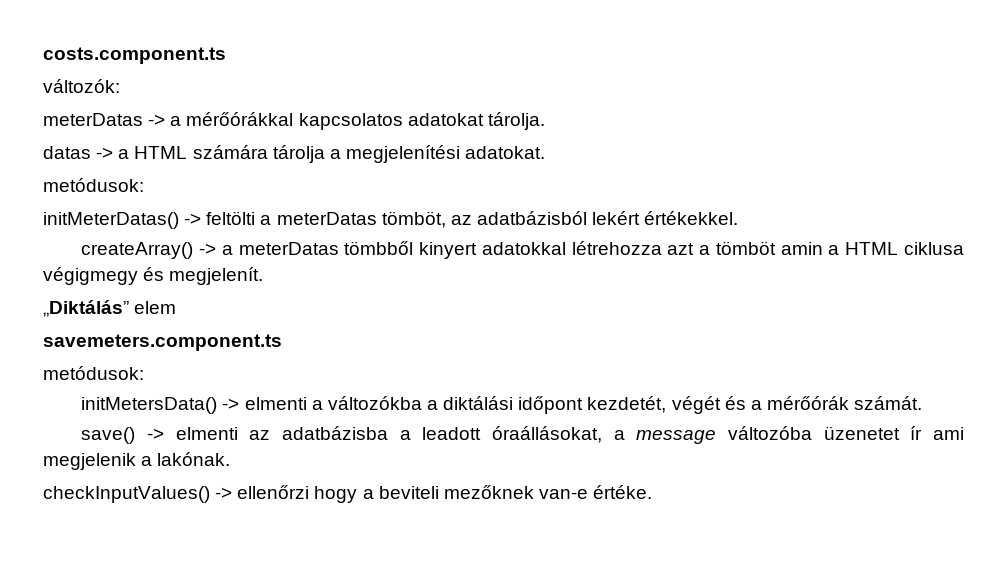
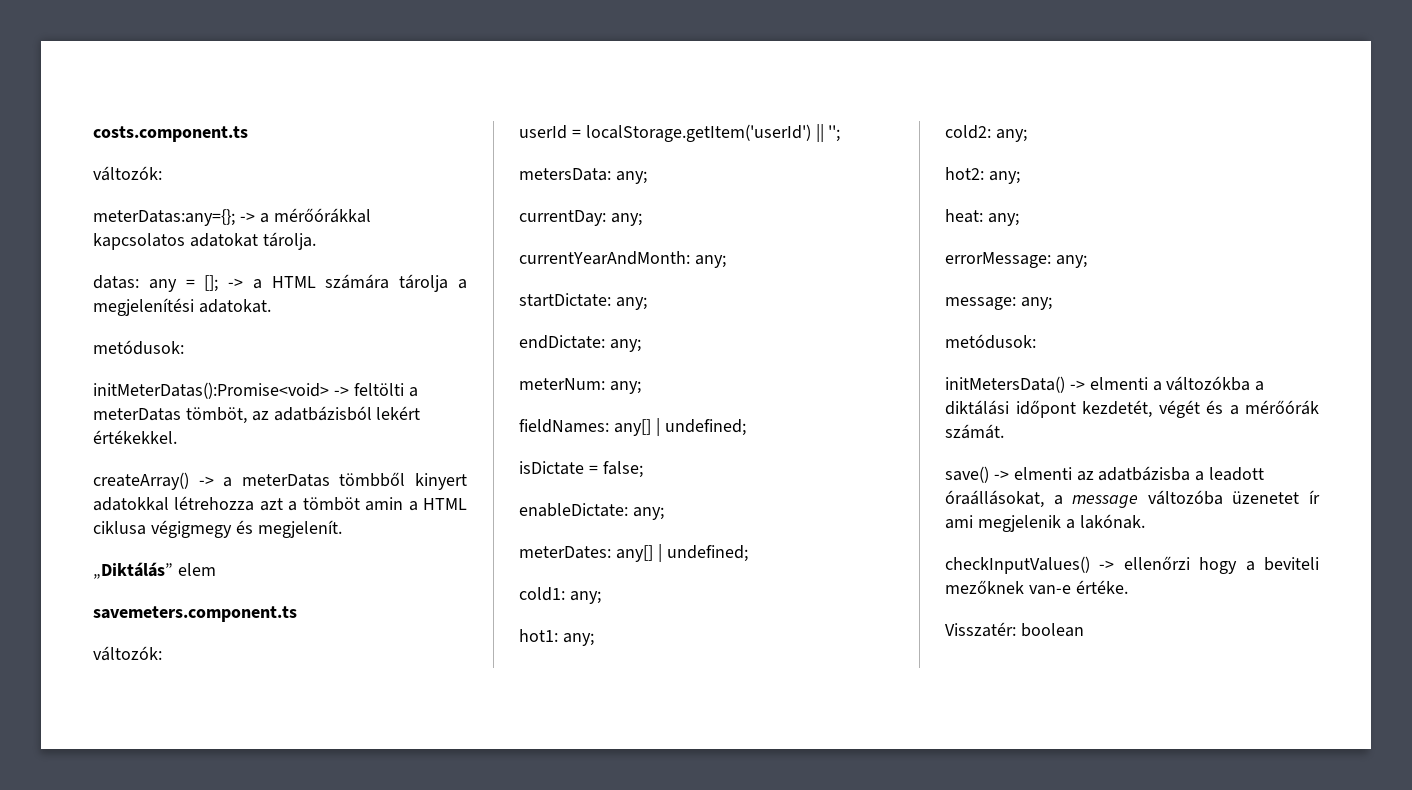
- meterDatas -> a mérőórákkal kapcsolatos adatokat tárolja.
+ meterDatas:any={}; -> a mérőórákkal kapcsolatos adatokat tárolja.
- datas -> a HTML számára tárolja a megjelenítési adatokat.
+ datas: any = []; -> a HTML számára tárolja a megjelenítési adatokat.
- initMeterDatas() -> feltölti a meterDatas tömböt, az adatbázisból lekért értékekkel.
+ initMeterDatas():Promise<void> -> feltölti a meterDatas tömböt, az adatbázisból lekért értékekkel.
  savemeters.component.ts
+ változók:
+ userId = localStorage.getItem('userId') || '';
+ metersData: any;
+ currentDay: any;
+ currentYearAndMonth: any;
+ startDictate: any;
+ endDictate: any;
+ meterNum: any;
+ fieldNames: any[] | undefined;
+ isDictate = false;
+ enableDictate: any;
+ meterDates: any[] | undefined;
+ cold1: any;
+ hot1: any;
+ cold2: any;
+ hot2: any;
+ heat: any;
+ errorMessage: any;
+ message: any;
+ Visszatér: boolean

